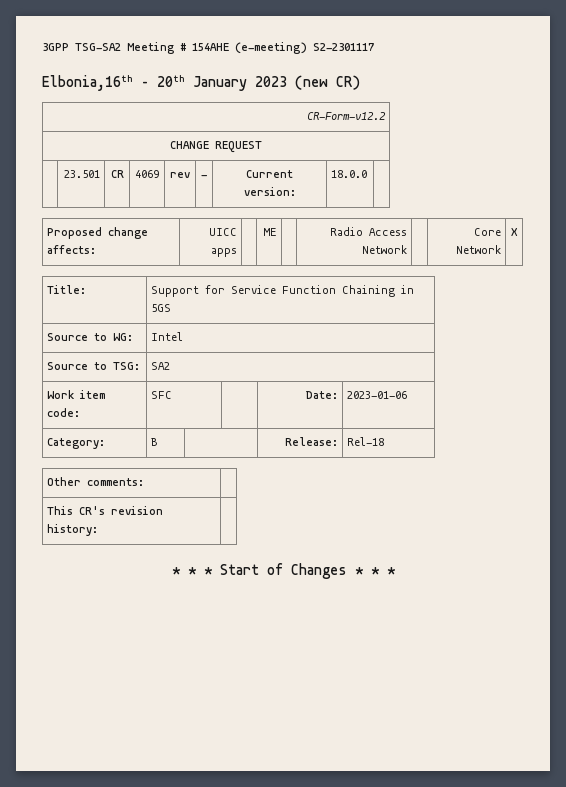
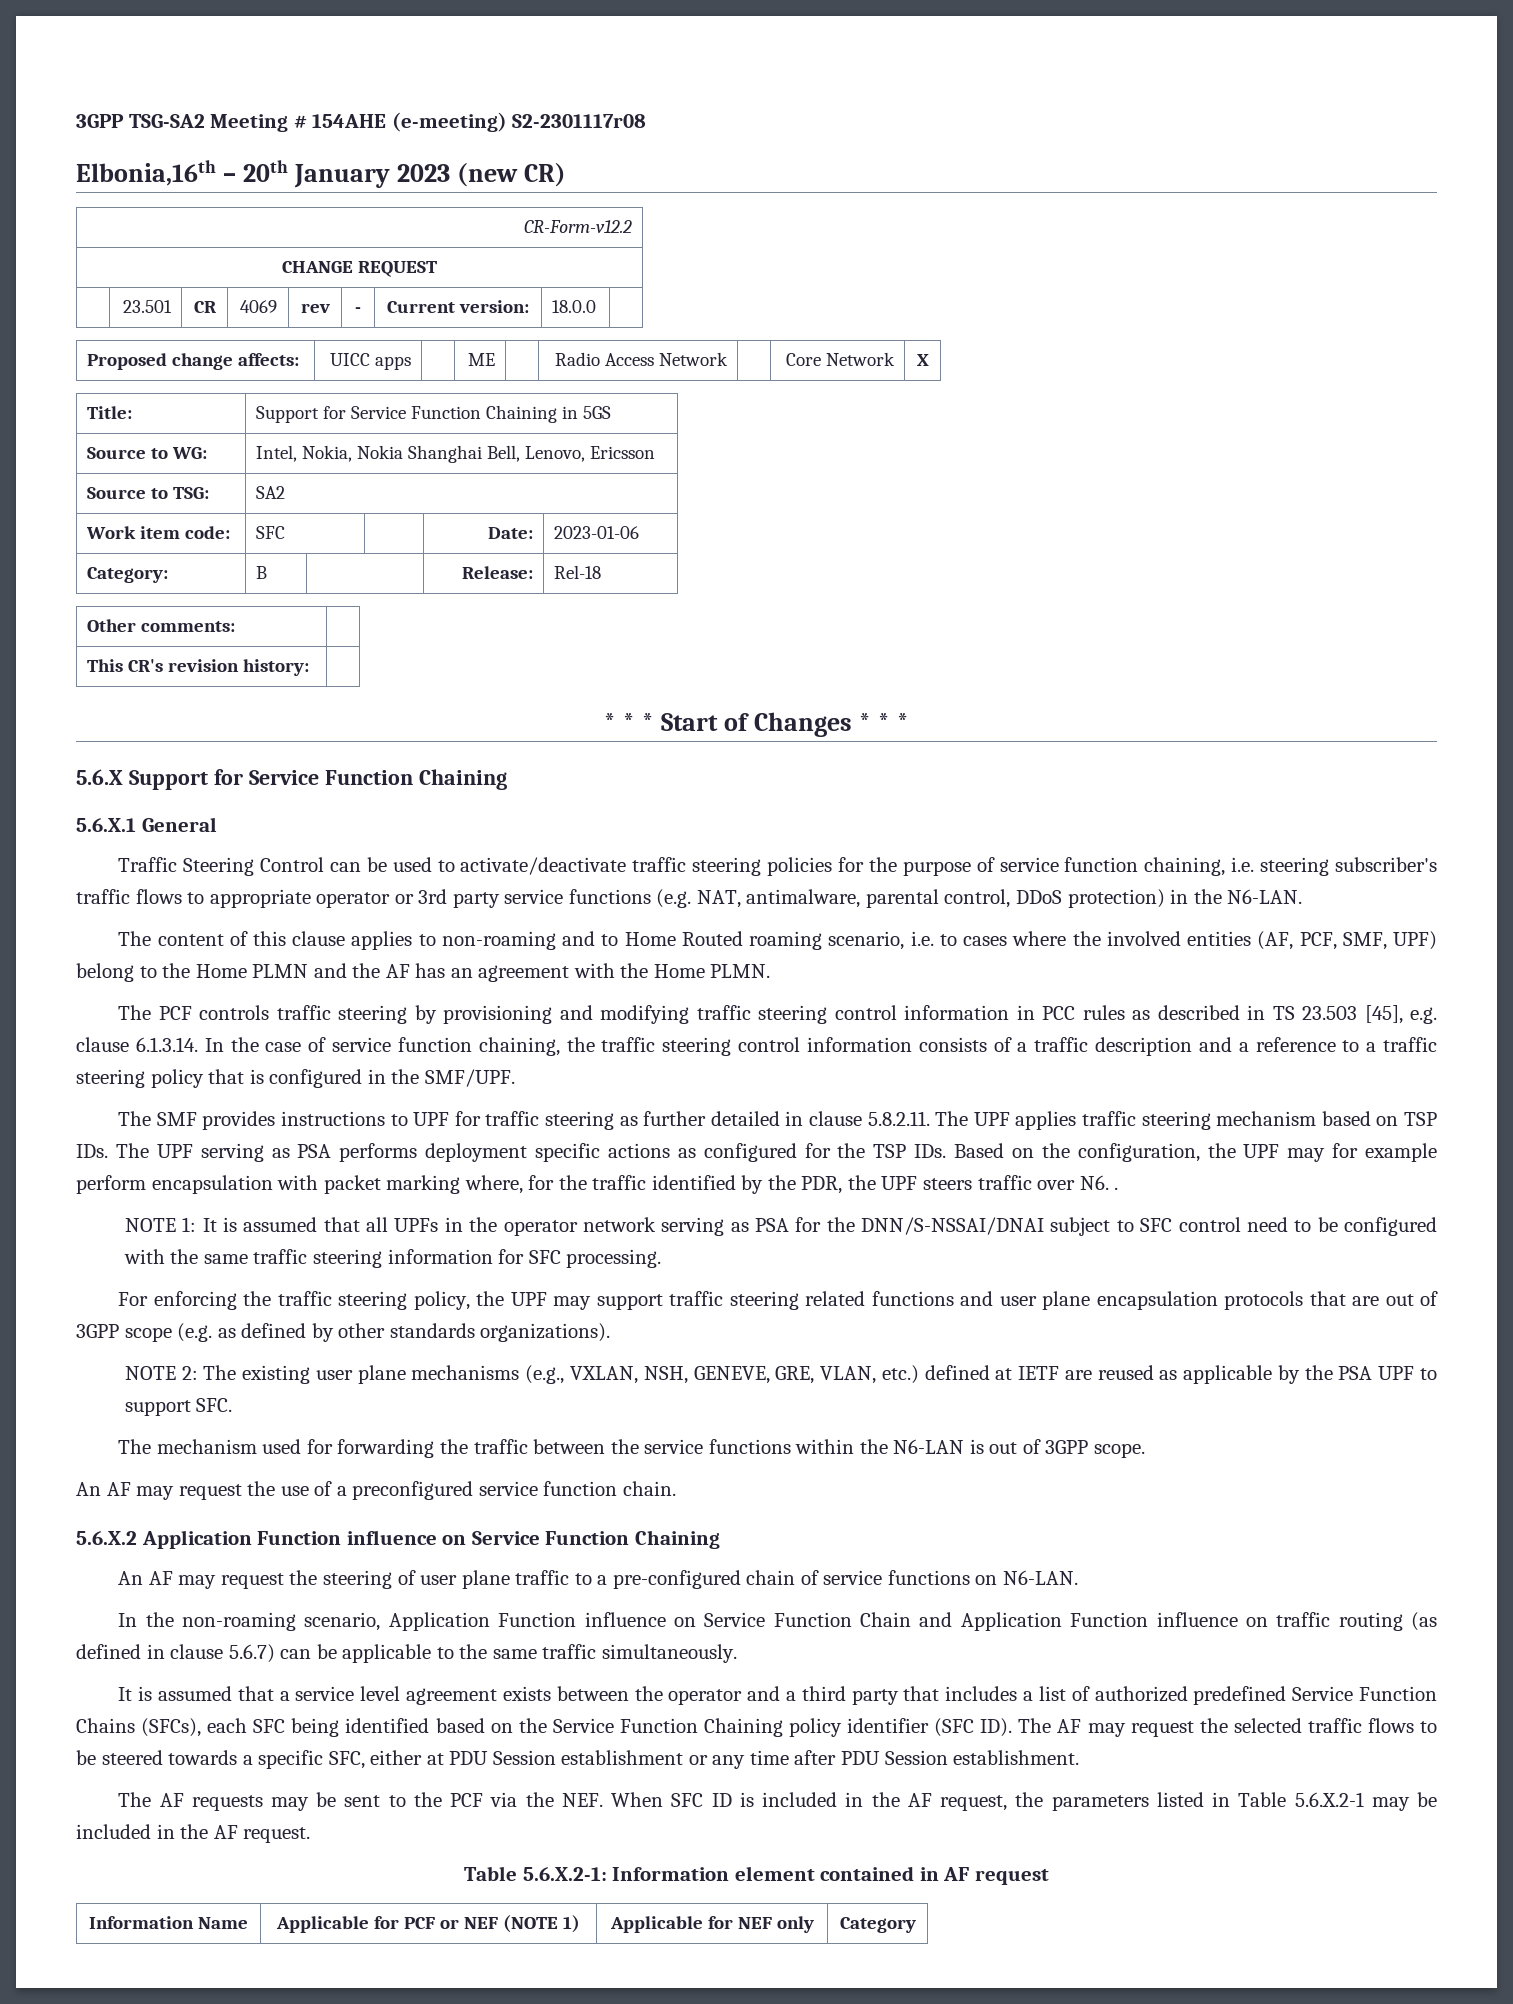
- 3GPP TSG-SA2 Meeting # 154AHE (e-meeting) S2-2301117
+ 3GPP TSG-SA2 Meeting # 154AHE (e-meeting) S2-2301117r08
- Source to WG: | Intel
+ Source to WG: | Intel, Nokia, Nokia Shanghai Bell, Lenovo, Ericsson
+ 5.6.X Support for Service Function Chaining
+ 5.6.X.1 General
+ Traffic Steering Control can be used to activate/deactivate traffic steering policies for the purpose of service function chaining, i.e. steering subscriber's traffic flows to appropriate operator or 3rd party service functions (e.g. NAT, antimalware, parental control, DDoS protection) in the N6-LAN.
+ The content of this clause applies to non-roaming and to Home Routed roaming scenario, i.e. to cases where the involved entities (AF, PCF, SMF, UPF) belong to the Home PLMN and the AF has an agreement with the Home PLMN.
+ The PCF controls traffic steering by provisioning and modifying traffic steering control information in PCC rules as described in TS 23.503 [45], e.g. clause 6.1.3.14. In the case of service function chaining, the traffic steering control information consists of a traffic description and a reference to a traffic steering policy that is configured in the SMF/UPF.
+ The SMF provides instructions to UPF for traffic steering as further detailed in clause 5.8.2.11. The UPF applies traffic steering mechanism based on TSP IDs. The UPF serving as PSA performs deployment specific actions as configured for the TSP IDs. Based on the configuration, the UPF may for example perform encapsulation with packet marking where, for the traffic identified by the PDR, the UPF steers traffic over N6. .
+ NOTE 1: It is assumed that all UPFs in the operator network serving as PSA for the DNN/S-NSSAI/DNAI subject to SFC control need to be configured with the same traffic steering information for SFC processing.
+ For enforcing the traffic steering policy, the UPF may support traffic steering related functions and user plane encapsulation protocols that are out of 3GPP scope (e.g. as defined by other standards organizations).
+ NOTE 2: The existing user plane mechanisms (e.g., VXLAN, NSH, GENEVE, GRE, VLAN, etc.) defined at IETF are reused as applicable by the PSA UPF to support SFC.
+ The mechanism used for forwarding the traffic between the service functions within the N6-LAN is out of 3GPP scope.
+ An AF may request the use of a preconfigured service function chain.
+ 5.6.X.2 Application Function influence on Service Function Chaining
+ An AF may request the steering of user plane traffic to a pre-configured chain of service functions on N6-LAN.
+ In the non-roaming scenario, Application Function influence on Service Function Chain and Application Function influence on traffic routing (as defined in clause 5.6.7) can be applicable to the same traffic simultaneously.
+ It is assumed that a service level agreement exists between the operator and a third party that includes a list of authorized predefined Service Function Chains (SFCs), each SFC being identified based on the Service Function Chaining policy identifier (SFC ID). The AF may request the selected traffic flows to be steered towards a specific SFC, either at PDU Session establishment or any time after PDU Session establishment.
+ The AF requests may be sent to the PCF via the NEF. When SFC ID is included in the AF request, the parameters listed in Table 5.6.X.2-1 may be included in the AF request.
+ Table 5.6.X.2-1: Information element contained in AF request
+ Information Name | Applicable for PCF or NEF (NOTE 1) | Applicable for NEF only | Category

